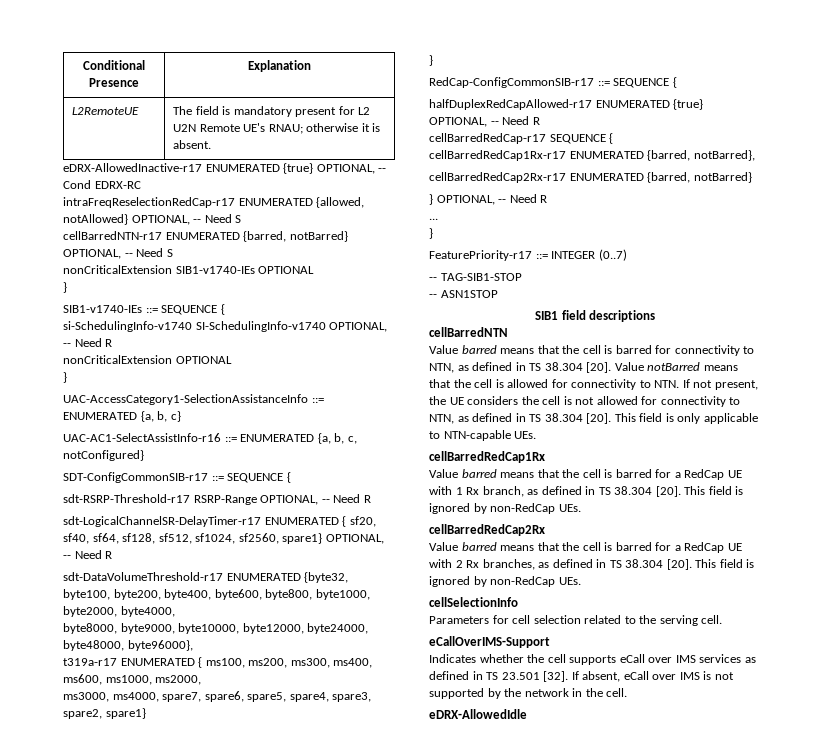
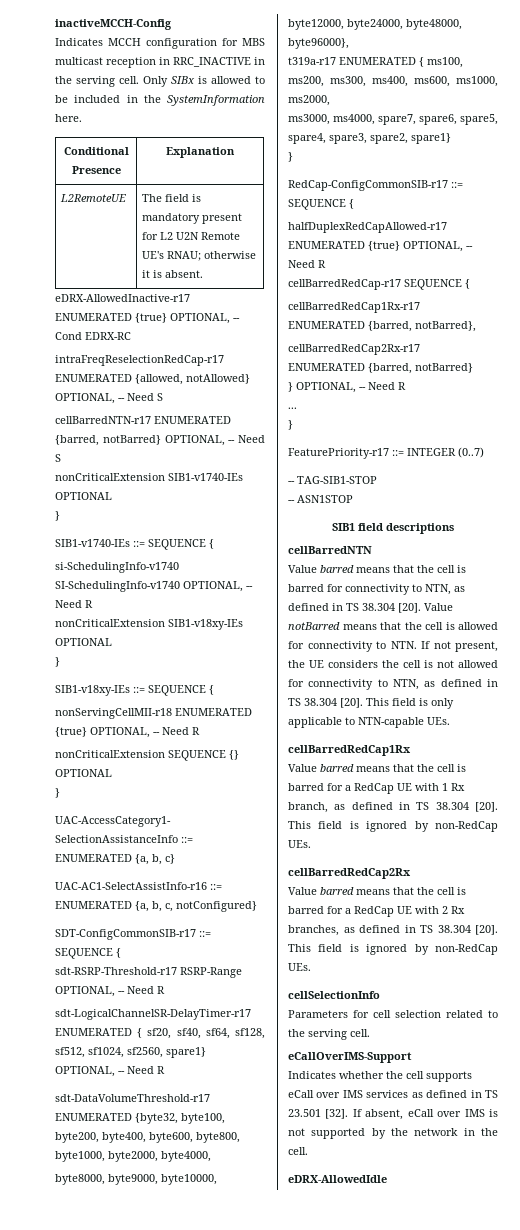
+ inactiveMCCH-Config
+ Indicates MCCH configuration for MBS multicast reception in RRC_INACTIVE in the serving cell. Only SIBx is allowed to be included in the SystemInformation here.
- nonCriticalExtension OPTIONAL
+ nonCriticalExtension SIB1-v18xy-IEs OPTIONAL
+ }
+ SIB1-v18xy-IEs ::= SEQUENCE {
+ nonServingCellMII-r18 ENUMERATED {true} OPTIONAL, -- Need R
+ nonCriticalExtension SEQUENCE {} OPTIONAL

